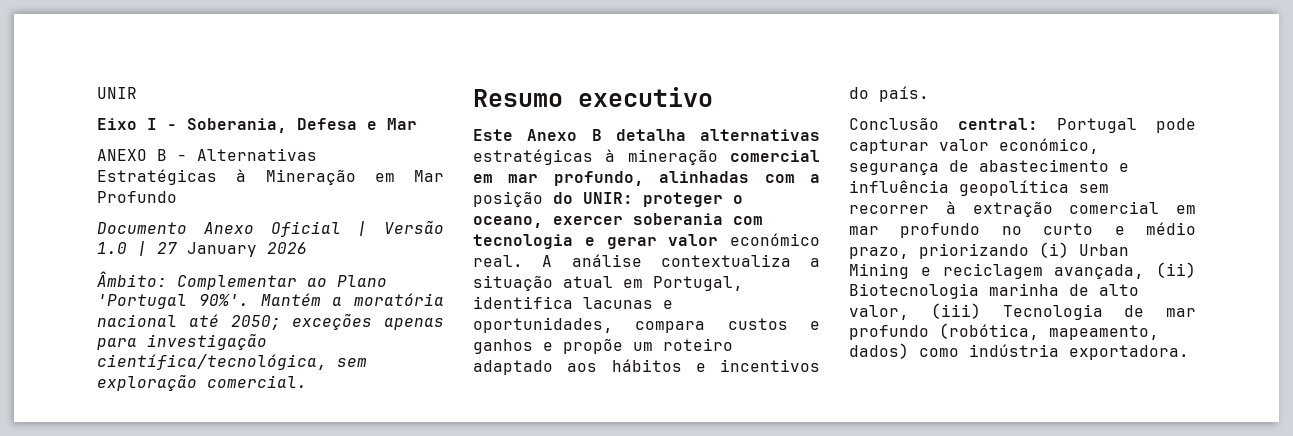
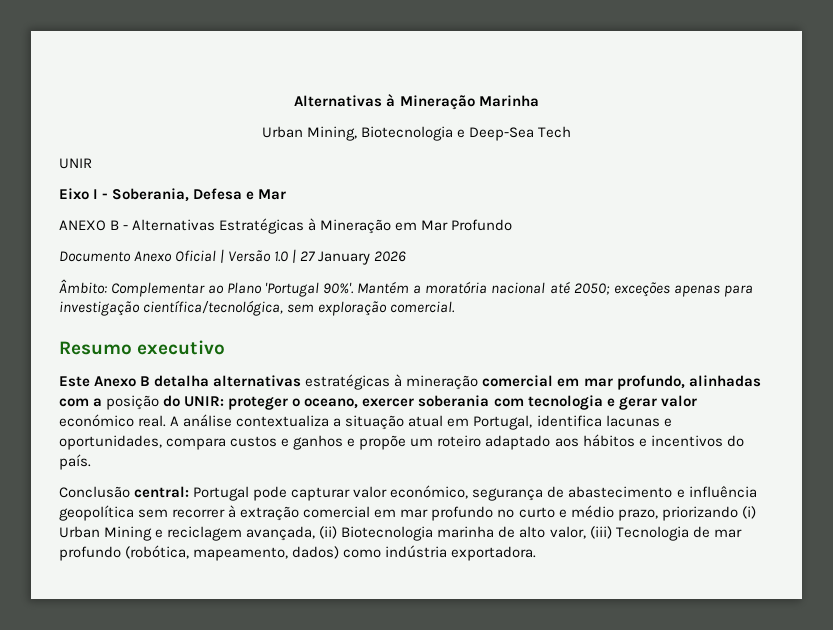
+ Alternativas à Mineração Marinha
+ Urban Mining, Biotecnologia e Deep-Sea Tech

